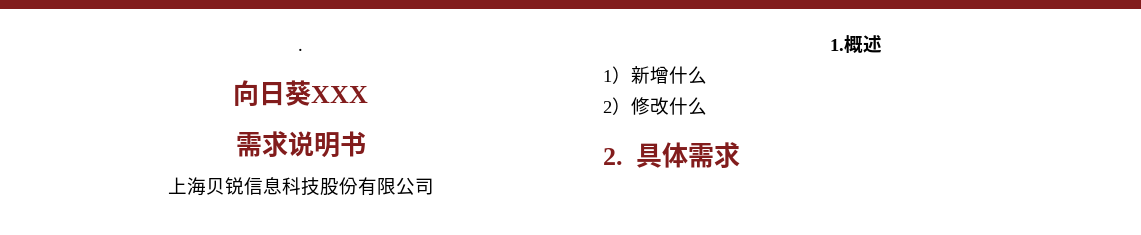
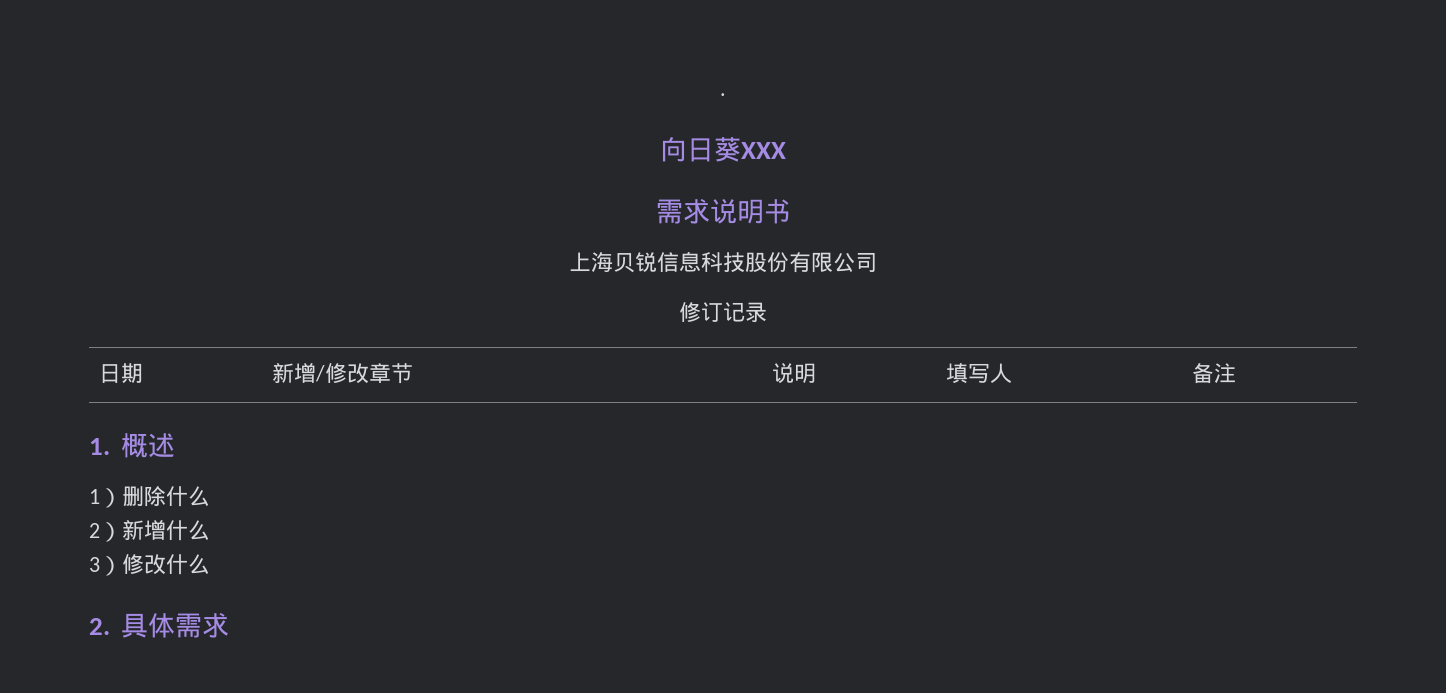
+ 修订记录
+ 日期 | 新增/修改章节 | 说明 | 填写人 | 备注
  1.概述
- 1）新增什么
+ 1）删除什么
+ 2）新增什么
- 2）修改什么
+ 3）修改什么

